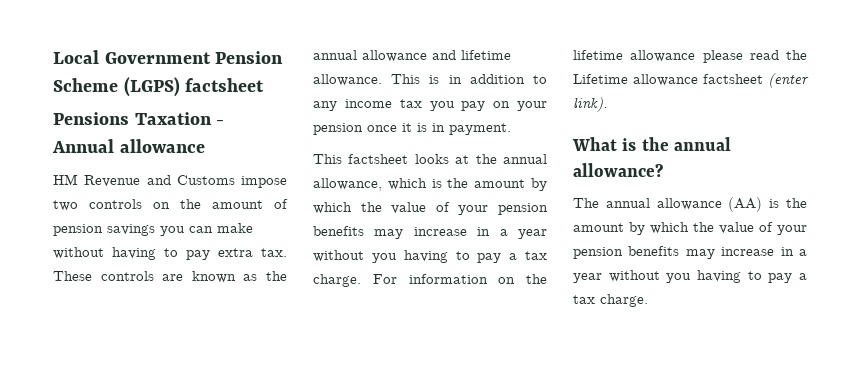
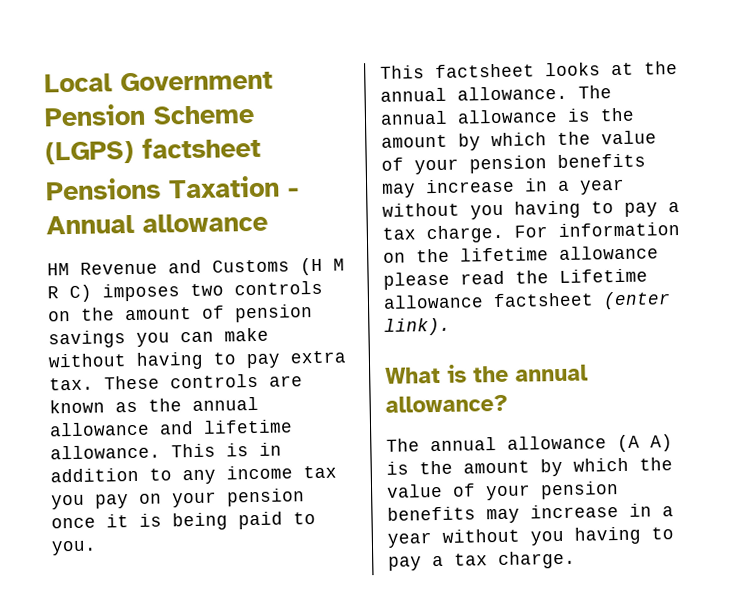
- HM Revenue and Customs impose two controls on the amount of pension savings you can make without having to pay extra tax.
+ HM Revenue and Customs (H M R C) imposes two controls on the amount of pension savings you can make without having to pay extra tax.
- This is in addition to any income tax you pay on your pension once it is in payment.
+ This is in addition to any income tax you pay on your pension once it is being paid to you.
- This factsheet looks at the annual allowance, which is the amount by which the value of your pension benefits may increase in a year without you having to pay a tax charge.
+ This factsheet looks at the annual allowance. The annual allowance is the amount by which the value of your pension benefits may increase in a year without you having to pay a tax charge.
- The annual allowance (AA) is the amount by which the value of your pension benefits may increase in a year without you having to pay a tax charge.
+ The annual allowance (A A) is the amount by which the value of your pension benefits may increase in a year without you having to pay a tax charge.

